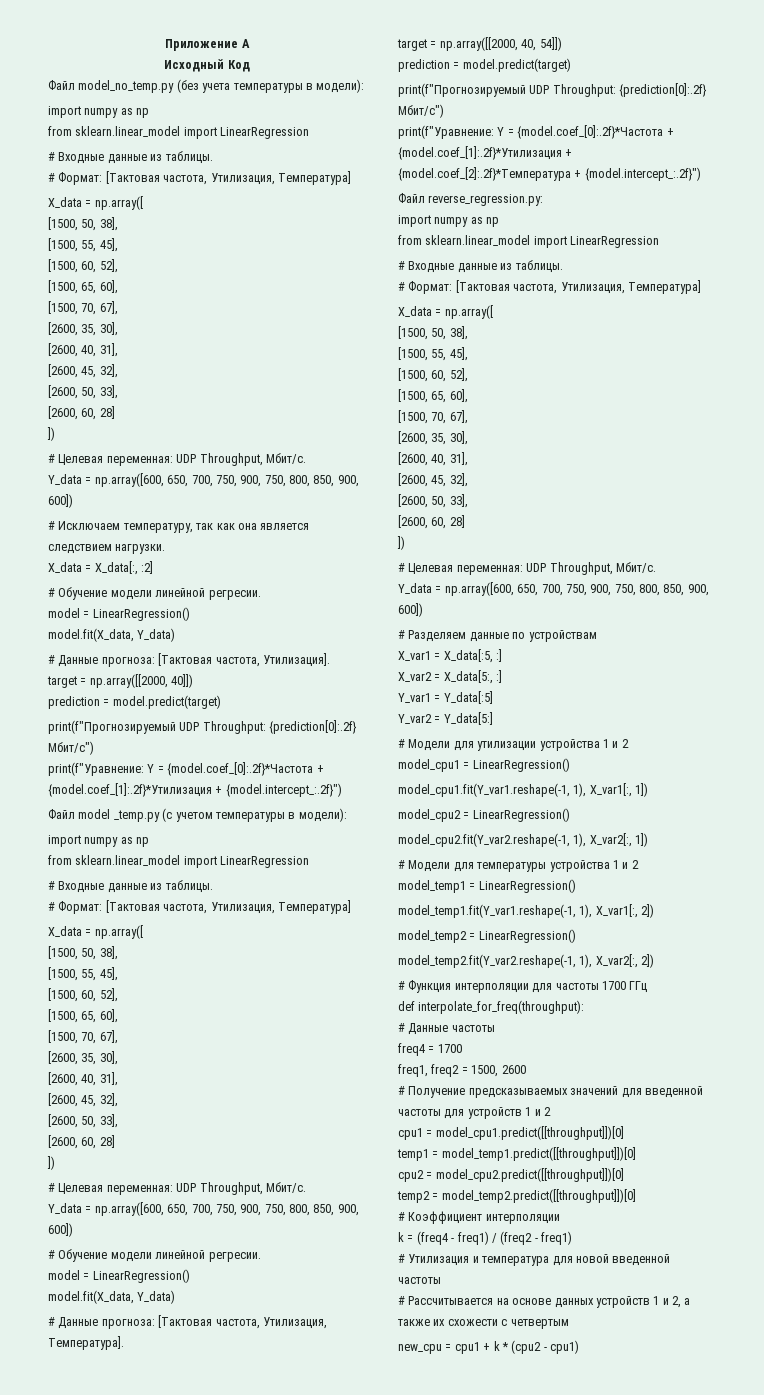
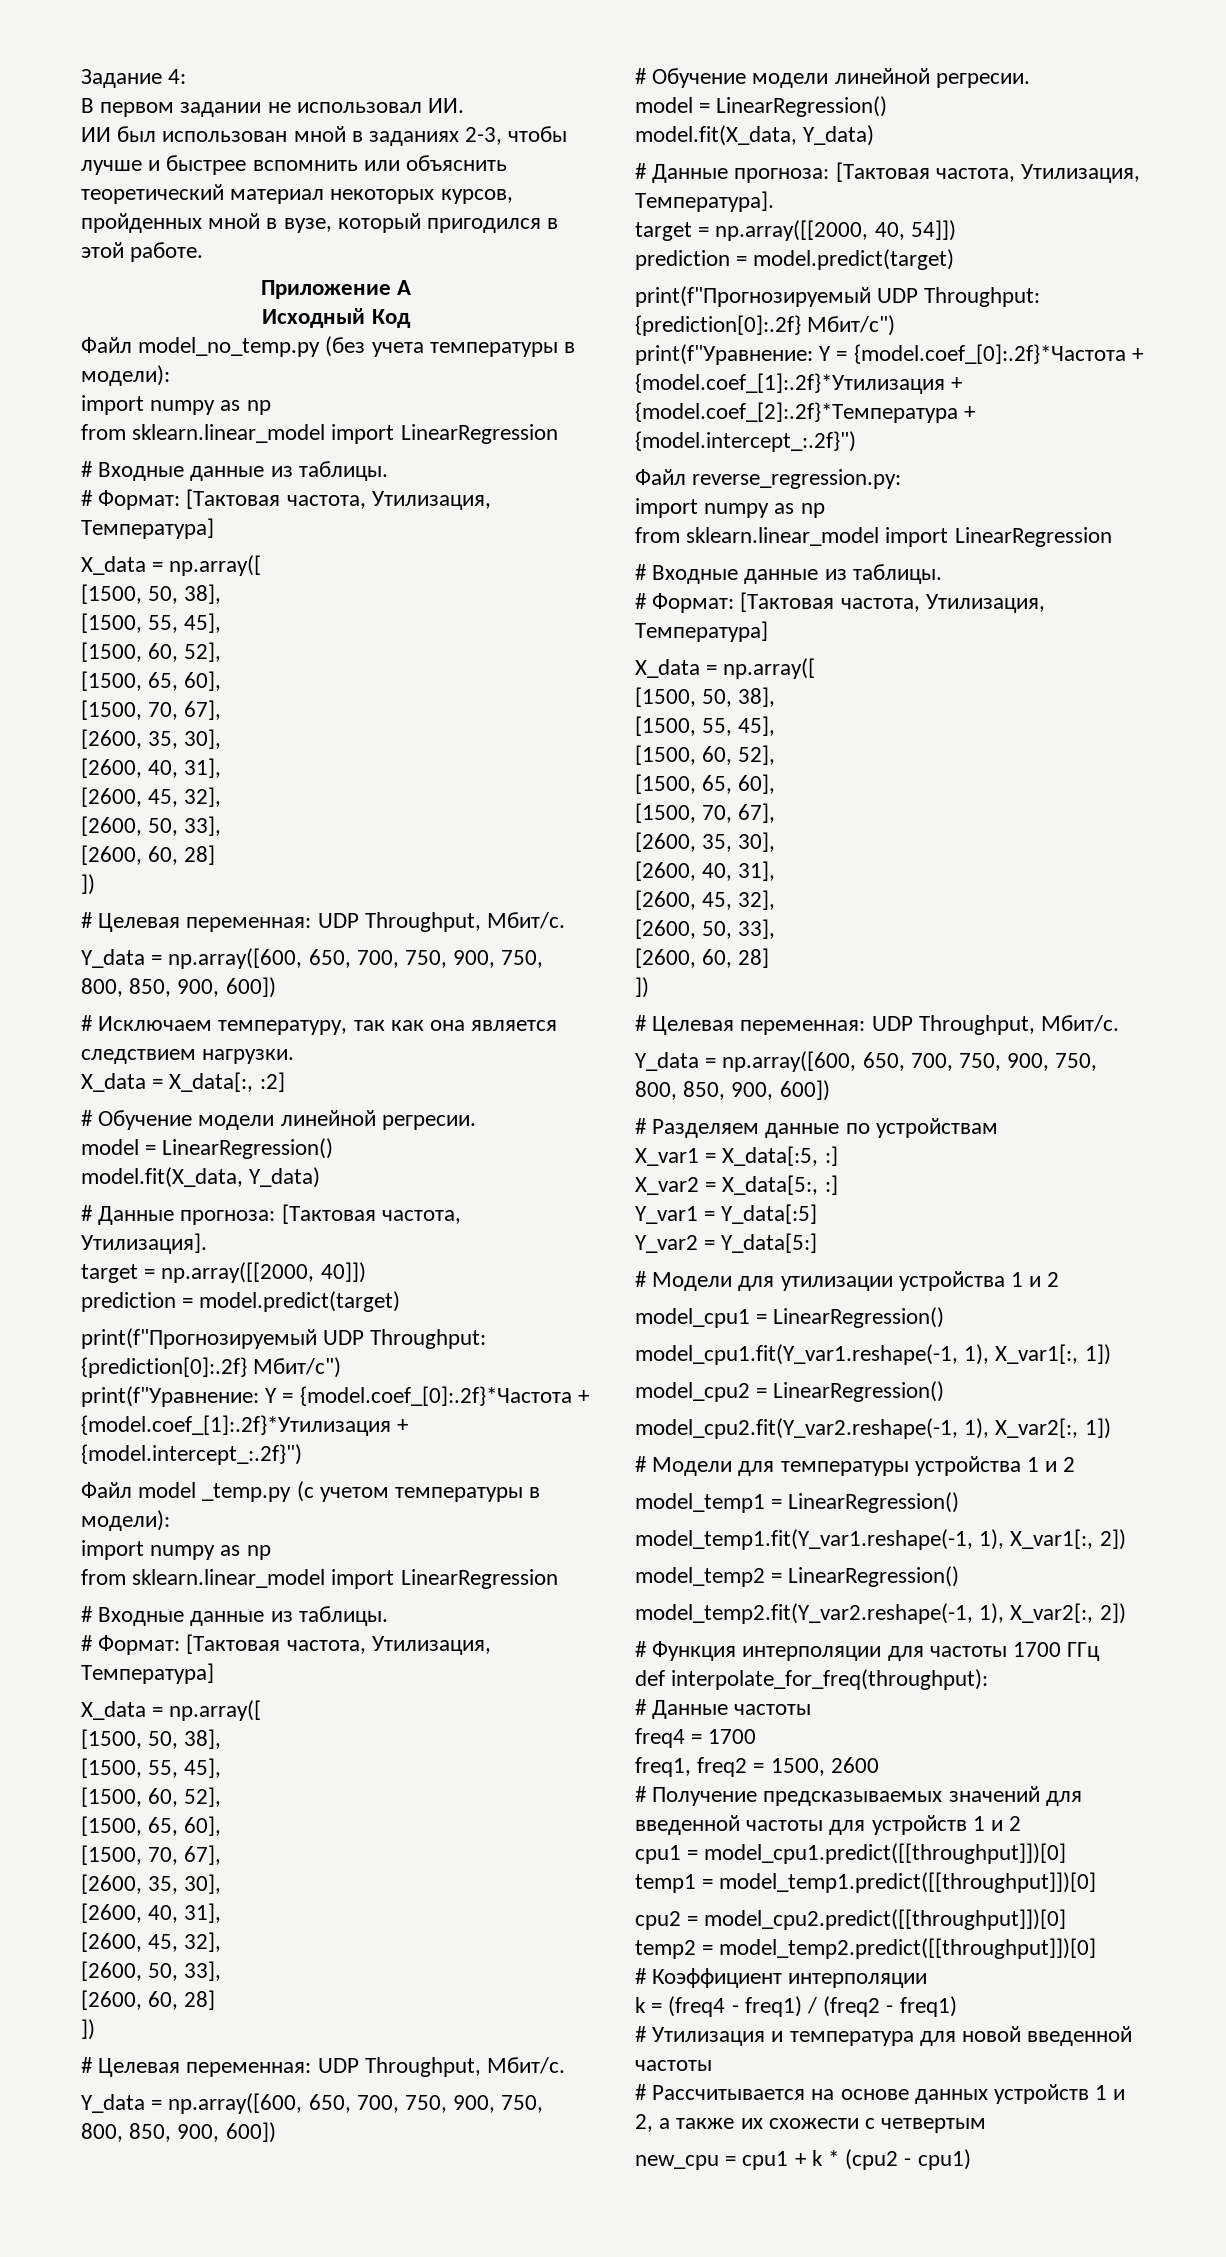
+ Задание 4:
+ В первом задании не использовал ИИ.
+ ИИ был использован мной в заданиях 2-3, чтобы лучше и быстрее вспомнить или объяснить теоретический материал некоторых курсов, пройденных мной в вузе, который пригодился в этой работе.

